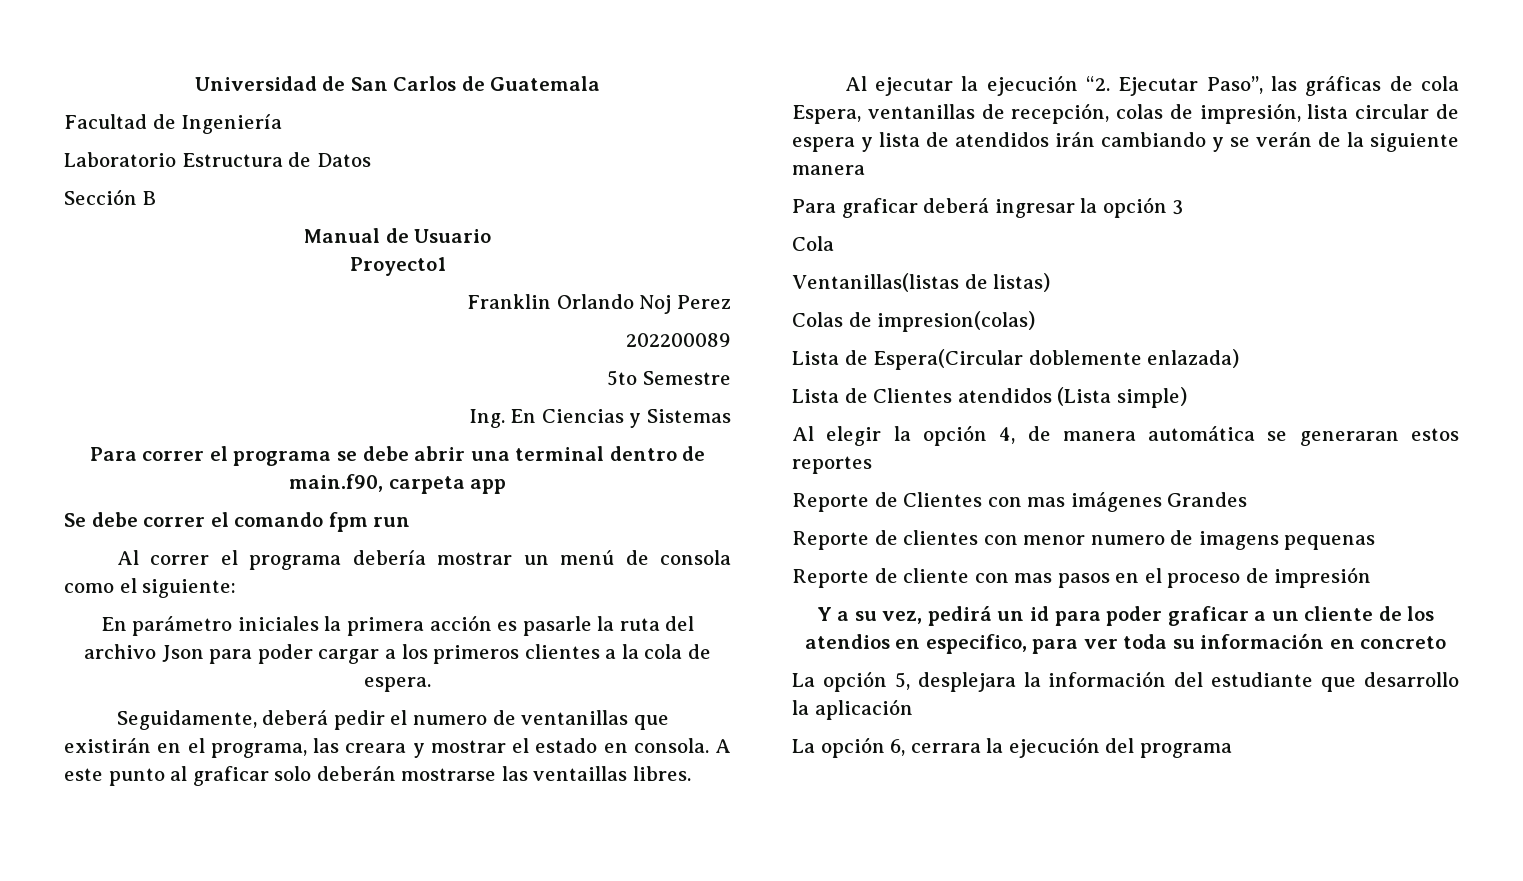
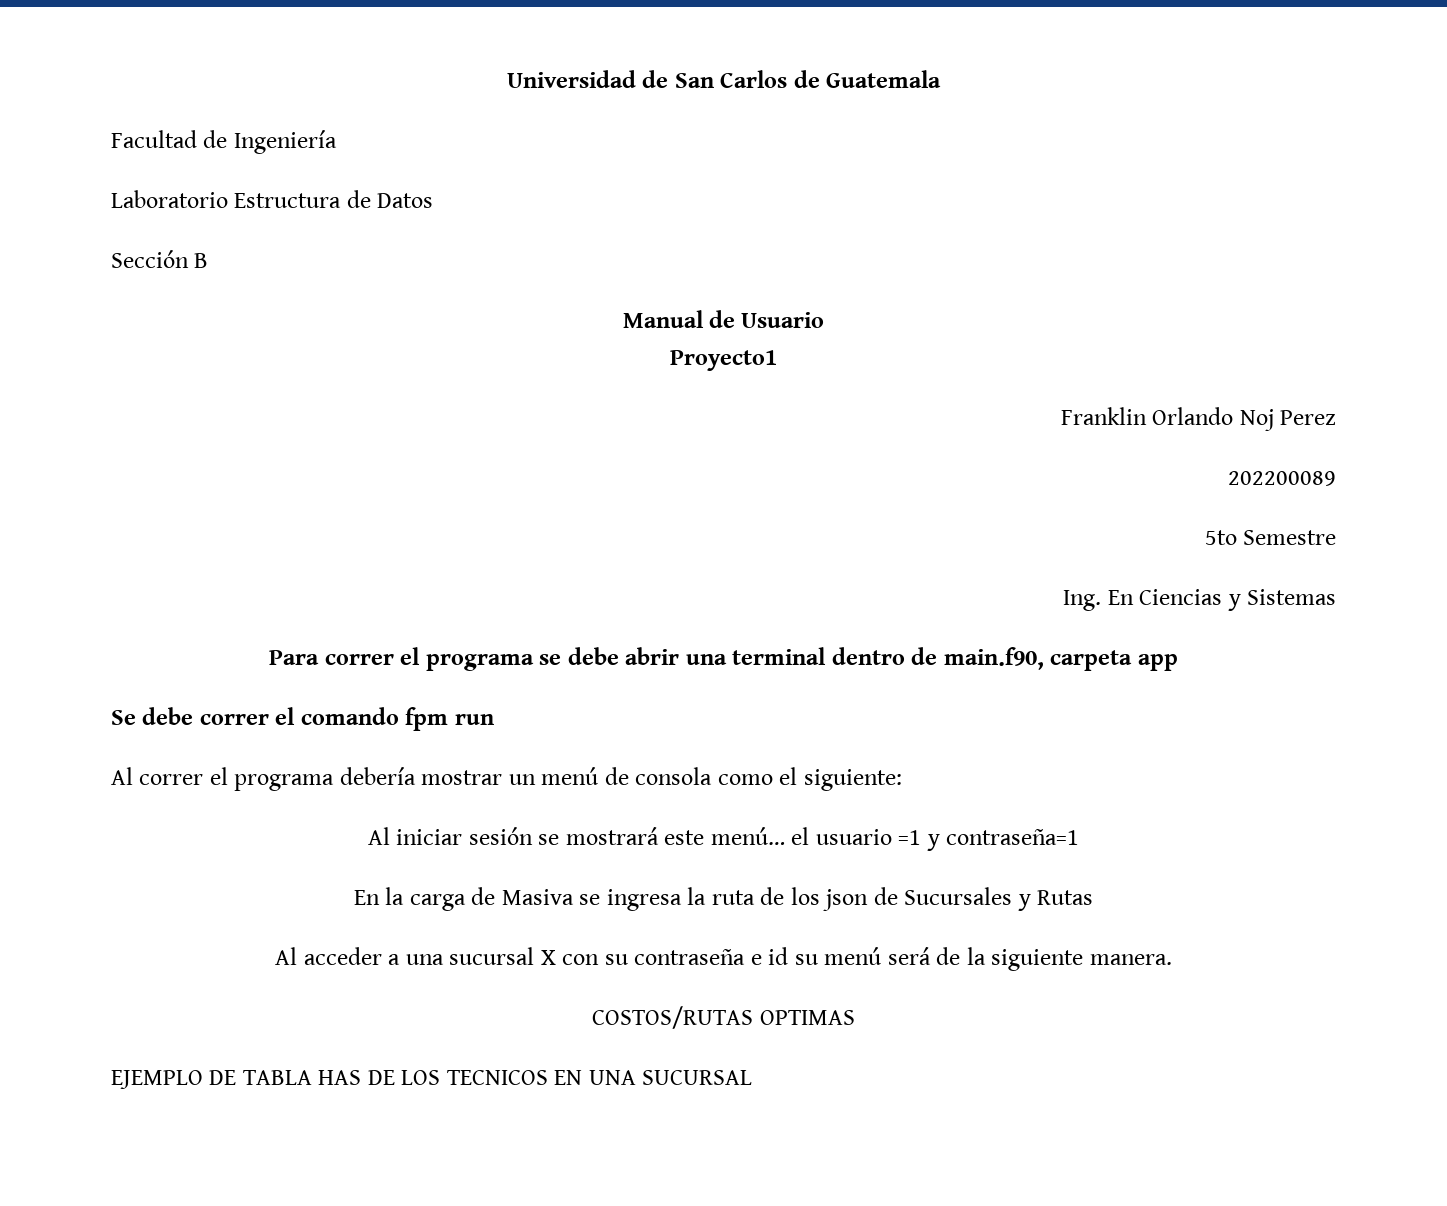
- En parámetro iniciales la primera acción es pasarle la ruta del archivo Json para poder cargar a los primeros clientes a la cola de espera.
- Seguidamente, deberá pedir el numero de ventanillas que existirán en el programa, las creara y mostrar el estado en consola. A este punto al graficar solo deberán mostrarse las ventaillas libres.
- Al ejecutar la ejecución “2. Ejecutar Paso”, las gráficas de cola Espera, ventanillas de recepción, colas de impresión, lista circular de espera y lista de atendidos irán cambiando y se verán de la siguiente manera
- Para graficar deberá ingresar la opción 3
- Cola
- Ventanillas(listas de listas)
- Colas de impresion(colas)
- Lista de Espera(Circular doblemente enlazada)
- Lista de Clientes atendidos (Lista simple)
- Al elegir la opción 4, de manera automática se generaran estos reportes
- Reporte de Clientes con mas imágenes Grandes
- Reporte de clientes con menor numero de imagens pequenas
- Reporte de cliente con mas pasos en el proceso de impresión
- Y a su vez, pedirá un id para poder graficar a un cliente de los atendios en especifico, para ver toda su información en concreto
- La opción 5, desplejara la información del estudiante que desarrollo la aplicación
- La opción 6, cerrara la ejecución del programa
+ Al iniciar sesión se mostrará este menú… el usuario =1 y contraseña=1
+ En la carga de Masiva se ingresa la ruta de los json de Sucursales y Rutas
+ Al acceder a una sucursal X con su contraseña e id su menú será de la siguiente manera.
+ COSTOS/RUTAS OPTIMAS
+ EJEMPLO DE TABLA HAS DE LOS TECNICOS EN UNA SUCURSAL

